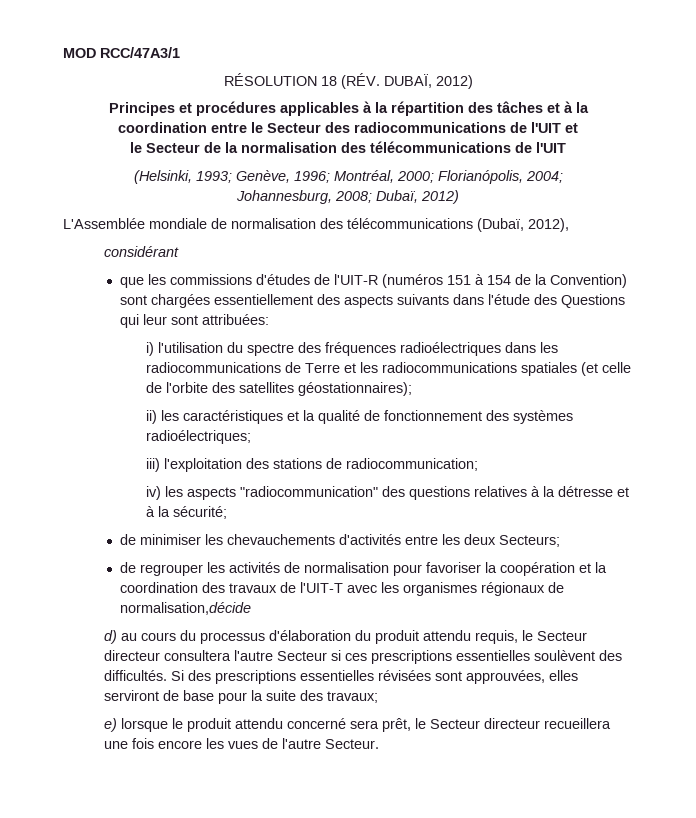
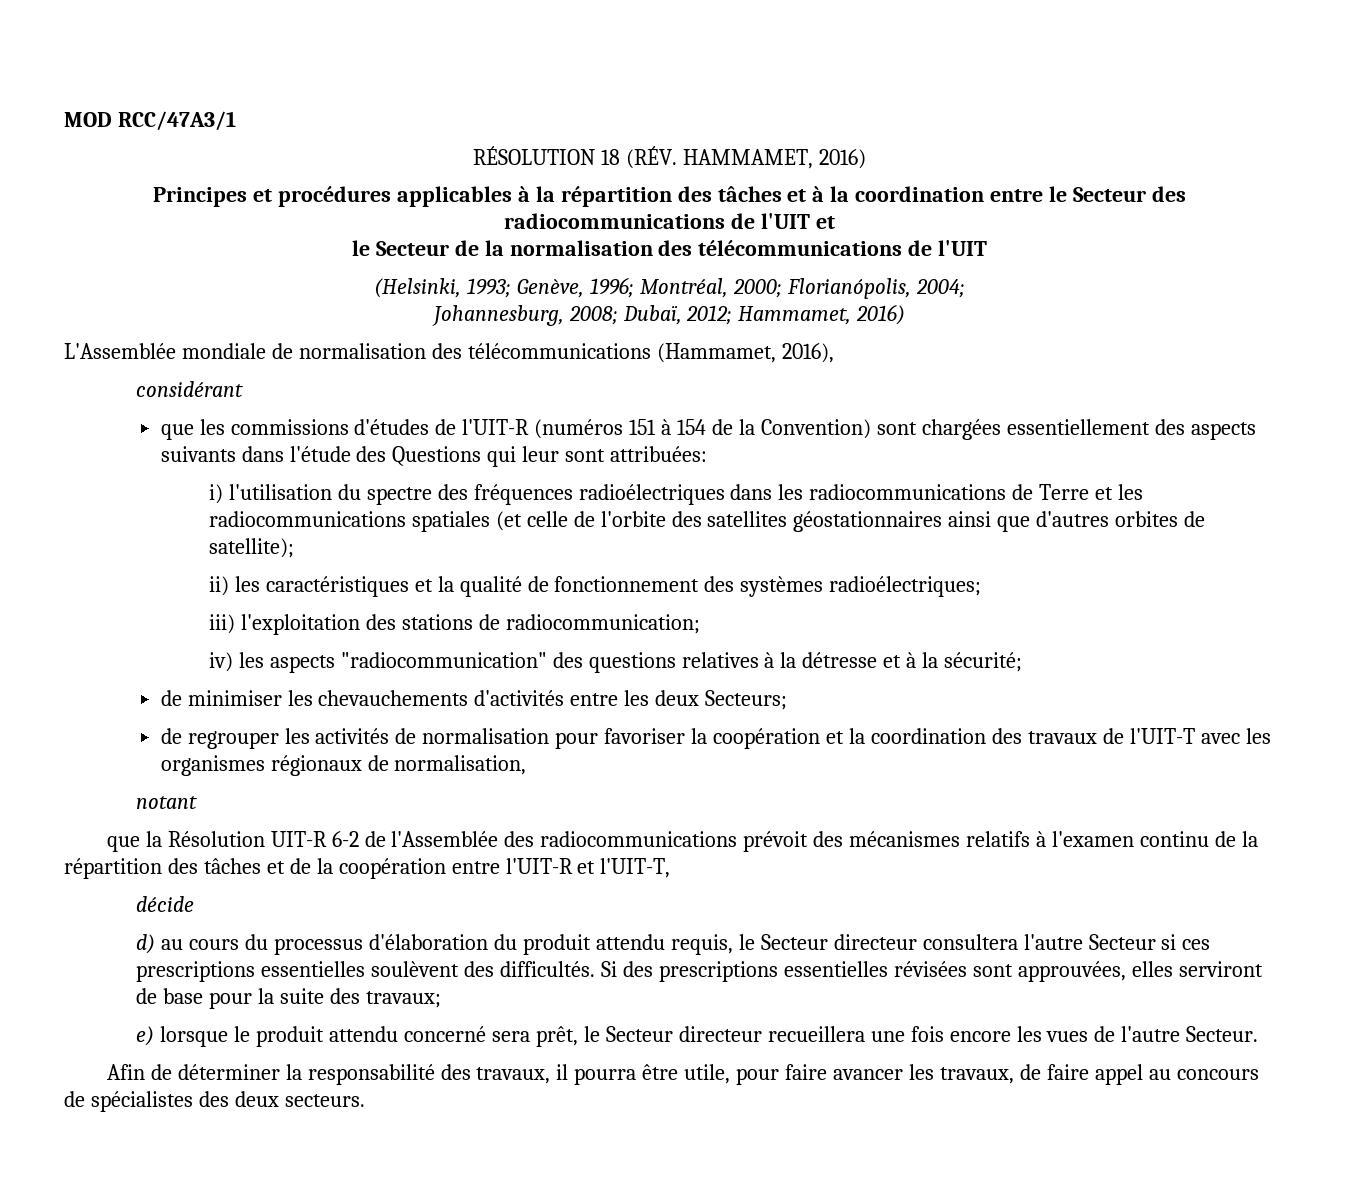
- RÉSOLUTION 18 (RÉV. DUBAÏ, 2012)
+ RÉSOLUTION 18 (RÉV. HAMMAMET, 2016)
- Johannesburg, 2008; Dubaï, 2012)
+ Johannesburg, 2008; Dubaï, 2012; Hammamet, 2016)
- L'Assemblée mondiale de normalisation des télécommunications (Dubaï, 2012),
+ L'Assemblée mondiale de normalisation des télécommunications (Hammamet, 2016),
- i) l'utilisation du spectre des fréquences radioélectriques dans les radiocommunications de Terre et les radiocommunications spatiales (et celle de l'orbite des satellites géostationnaires);
+ i) l'utilisation du spectre des fréquences radioélectriques dans les radiocommunications de Terre et les radiocommunications spatiales (et celle de l'orbite des satellites géostationnaires ainsi que d'autres orbites de satellite);
- de regrouper les activités de normalisation pour favoriser la coopération et la coordination des travaux de l'UIT-T avec les organismes régionaux de normalisation,décide
+ de regrouper les activités de normalisation pour favoriser la coopération et la coordination des travaux de l'UIT-T avec les organismes régionaux de normalisation,
+ notant
+ que la Résolution UIT-R 6-2 de l'Assemblée des radiocommunications prévoit des mécanismes relatifs à l'examen continu de la répartition des tâches et de la coopération entre l'UIT-R et l'UIT-T,
+ décide
+ Afin de déterminer la responsabilité des travaux, il pourra être utile, pour faire avancer les travaux, de faire appel au concours de spécialistes des deux secteurs.

